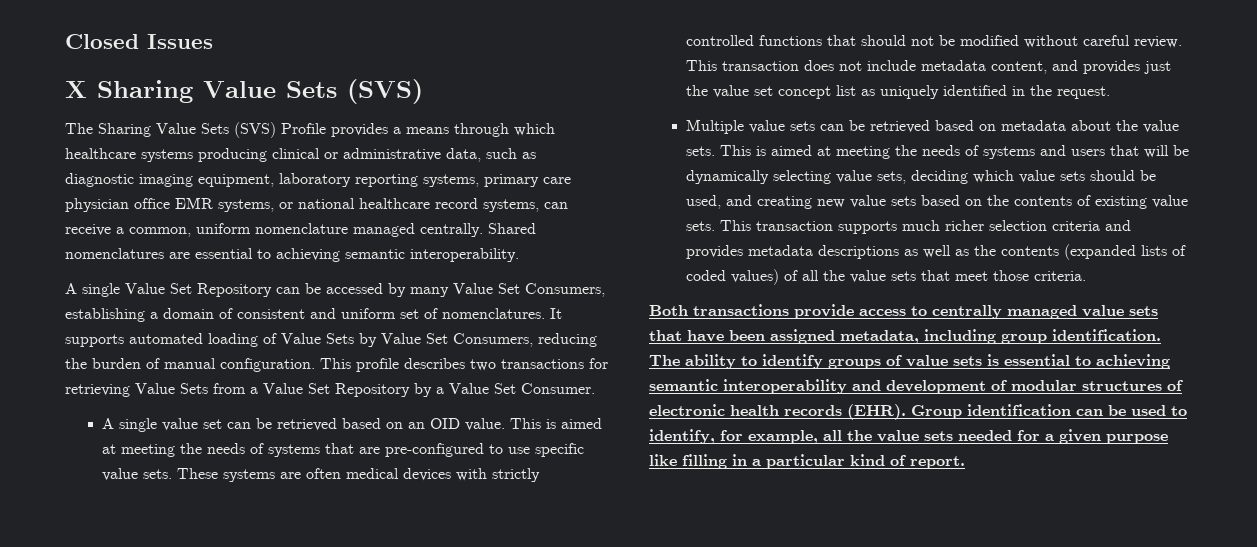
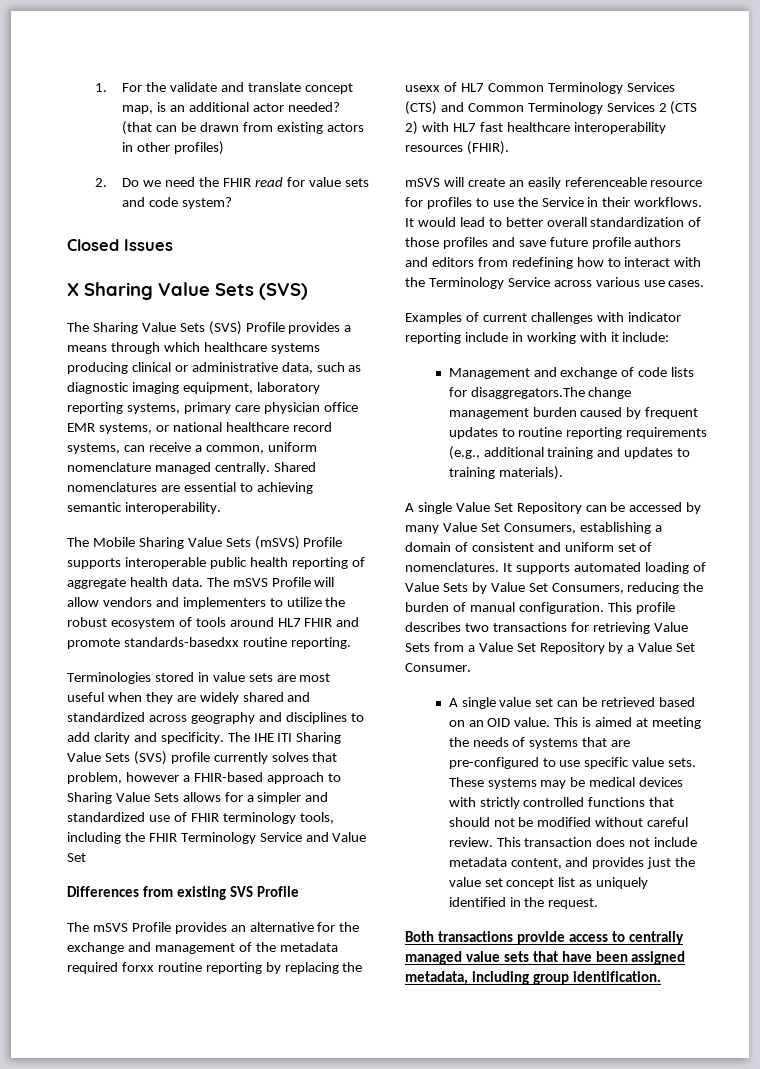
+ 1. For the validate and translate concept map, is an additional actor needed? (that can be drawn from existing actors in other profiles)
+ 2. Do we need the FHIR read for value sets and code system?
+ The Mobile Sharing Value Sets (mSVS) Profile supports interoperable public health reporting of aggregate health data. The mSVS Profile will allow vendors and implementers to utilize the robust ecosystem of tools around HL7 FHIR and promote standards-basedxx routine reporting.
+ Terminologies stored in value sets are most useful when they are widely shared and standardized across geography and disciplines to add clarity and specificity. The IHE ITI Sharing Value Sets (SVS) profile currently solves that problem, however a FHIR-based approach to Sharing Value Sets allows for a simpler and standardized use of FHIR terminology tools, including the FHIR Terminology Service and Value Set
+ Differences from existing SVS Profile
+ The mSVS Profile provides an alternative for the exchange and management of the metadata required forxx routine reporting by replacing the usexx of HL7 Common Terminology Services (CTS) and Common Terminology Services 2 (CTS 2) with HL7 fast healthcare interoperability resources (FHIR).
+ mSVS will create an easily referenceable resource for profiles to use the Service in their workflows. It would lead to better overall standardization of those profiles and save future profile authors and editors from redefining how to interact with the Terminology Service across various use cases.
+ Examples of current challenges with indicator reporting include in working with it include:
+ Management and exchange of code lists for disaggregators.The change management burden caused by frequent updates to routine reporting requirements (e.g., additional training and updates to training materials).
- These systems are often medical devices with strictly controlled functions that should not be modified without careful review.
+ These systems may be medical devices with strictly controlled functions that should not be modified without careful review.
- Multiple value sets can be retrieved based on metadata about the value sets. This is aimed at meeting the needs of systems and users that will be dynamically selecting value sets, deciding which value sets should be used, and creating new value sets based on the contents of existing value sets. This transaction supports much richer selection criteria and provides metadata descriptions as well as the contents (expanded lists of coded values) of all the value sets that meet those criteria.
- The ability to identify groups of value sets is essential to achieving semantic interoperability and development of modular structures of electronic health records (EHR). Group identification can be used to identify, for example, all the value sets needed for a given purpose like filling in a particular kind of report.

